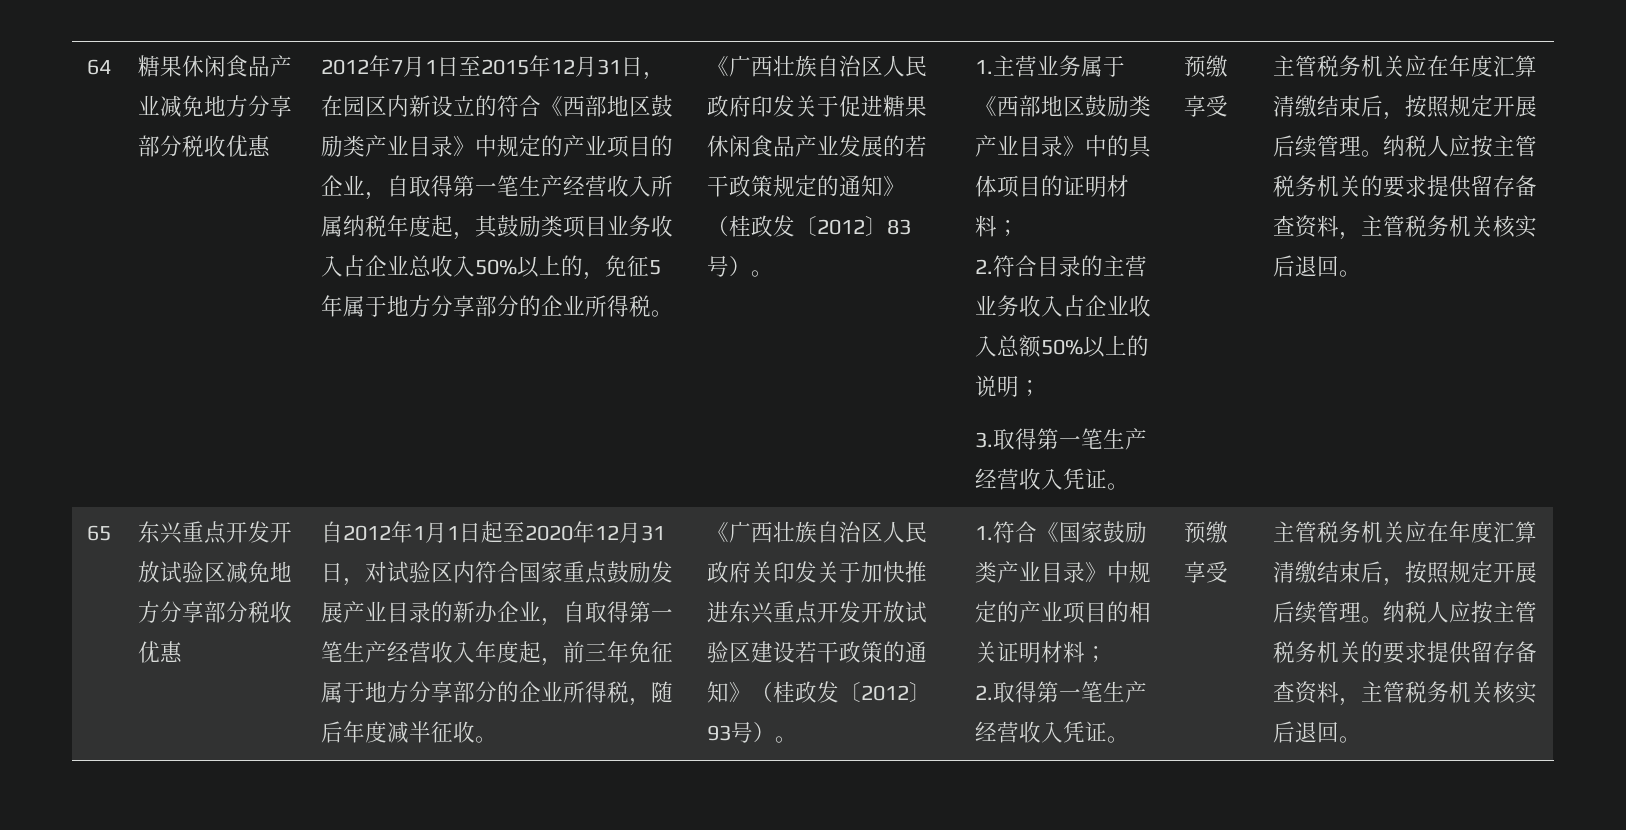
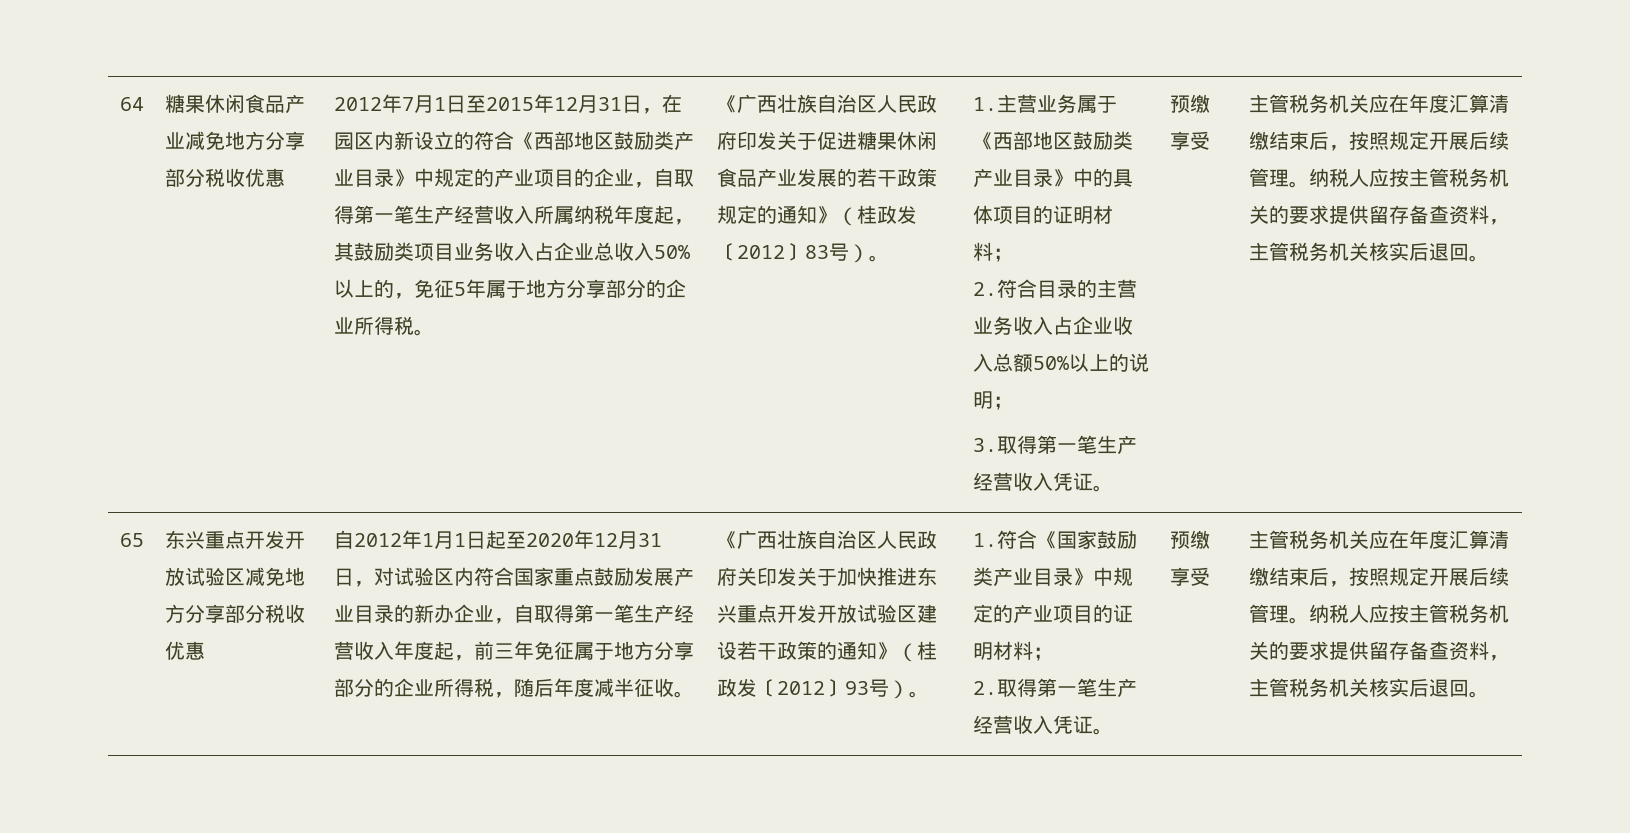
- 1.符合《国家鼓励类产业目录》中规定的产业项目的相关证明材料；
+ 1.符合《国家鼓励类产业目录》中规定的产业项目的证明材料；

